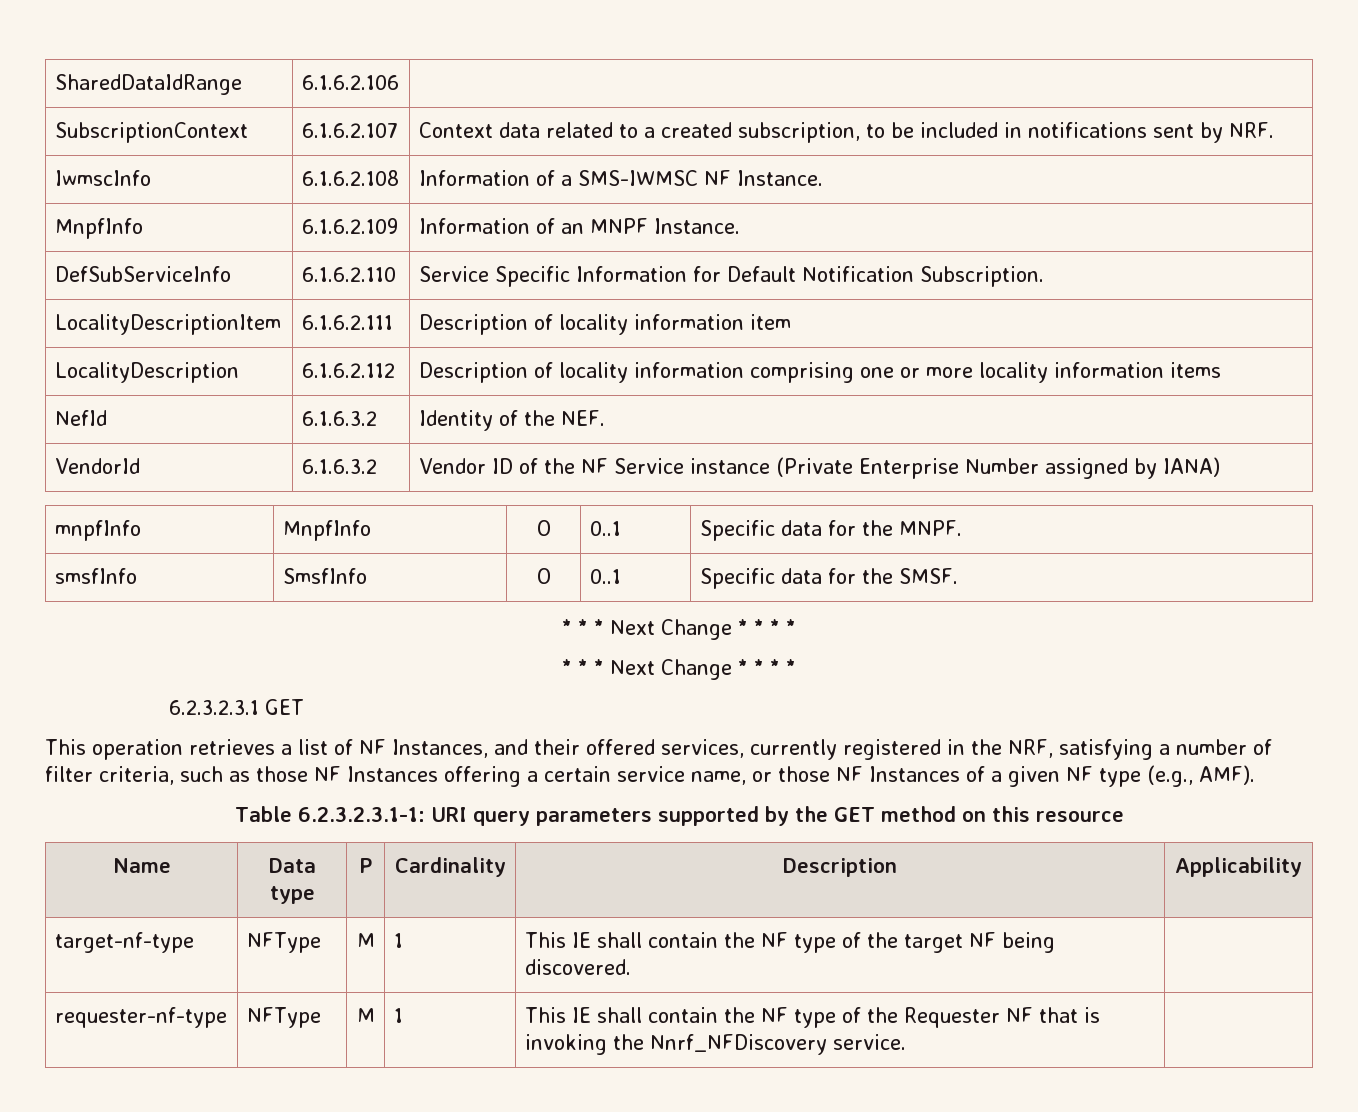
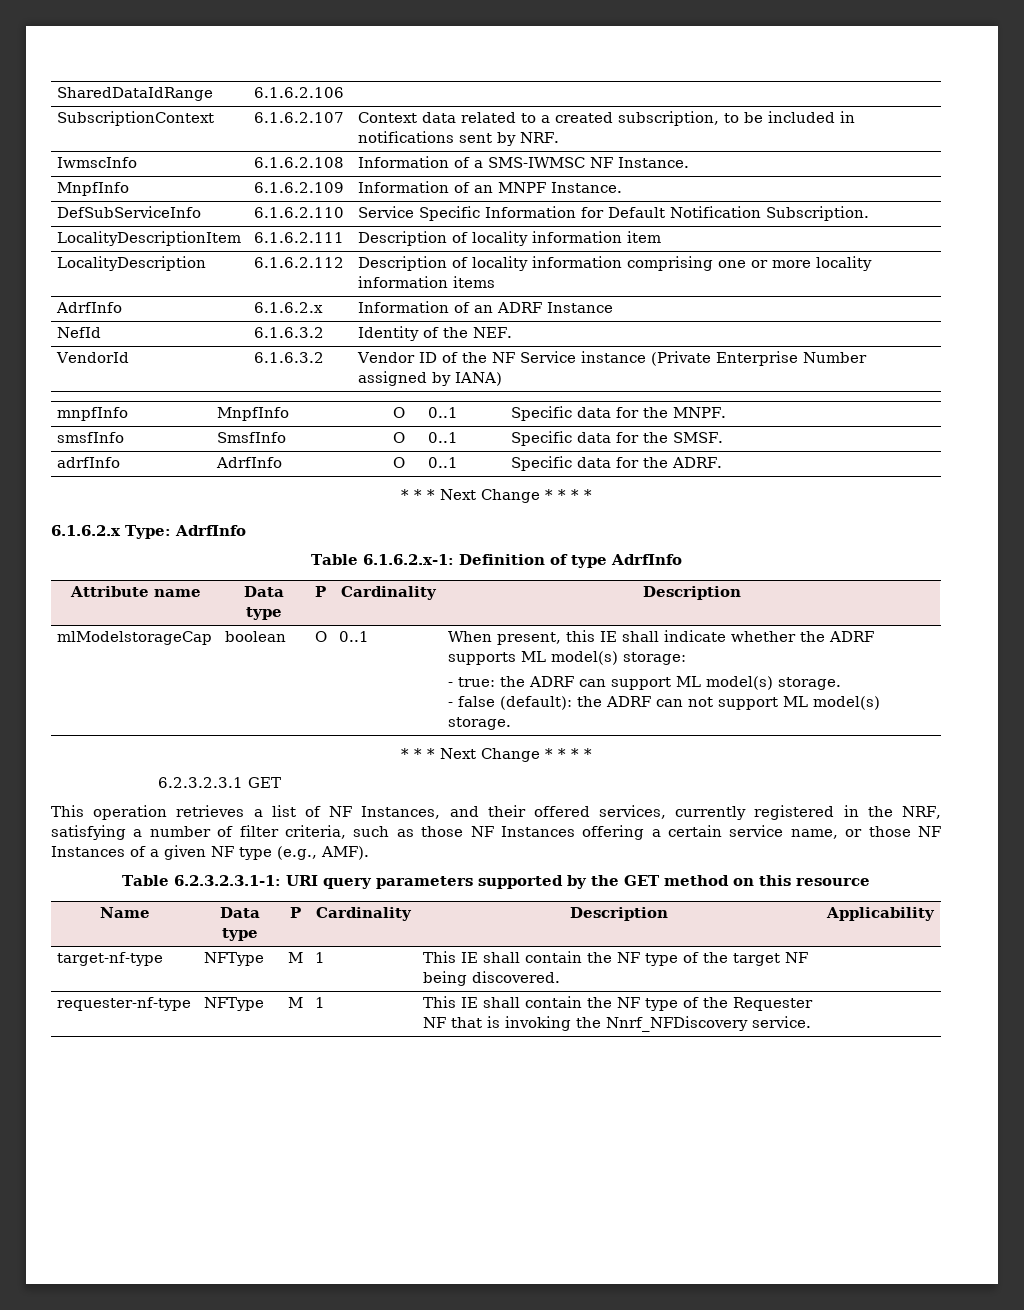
+ AdrfInfo | 6.1.6.2.x | Information of an ADRF Instance
  smsfInfo | SmsfInfo | O | 0..1 | Specific data for the SMSF.
+ adrfInfo | AdrfInfo | O | 0..1 | Specific data for the ADRF.
  * * * Next Change * * * *
+ 6.1.6.2.x Type: AdrfInfo
+ Table 6.1.6.2.x-1: Definition of type AdrfInfo
+ Attribute name | Data type | P | Cardinality | Description
+ mlModelstorageCap | boolean | O | 0..1 | When present, this IE shall indicate whether the ADRF supports ML model(s) storage:
+ - true: the ADRF can support ML model(s) storage.
+ - false (default): the ADRF can not support ML model(s) storage.

